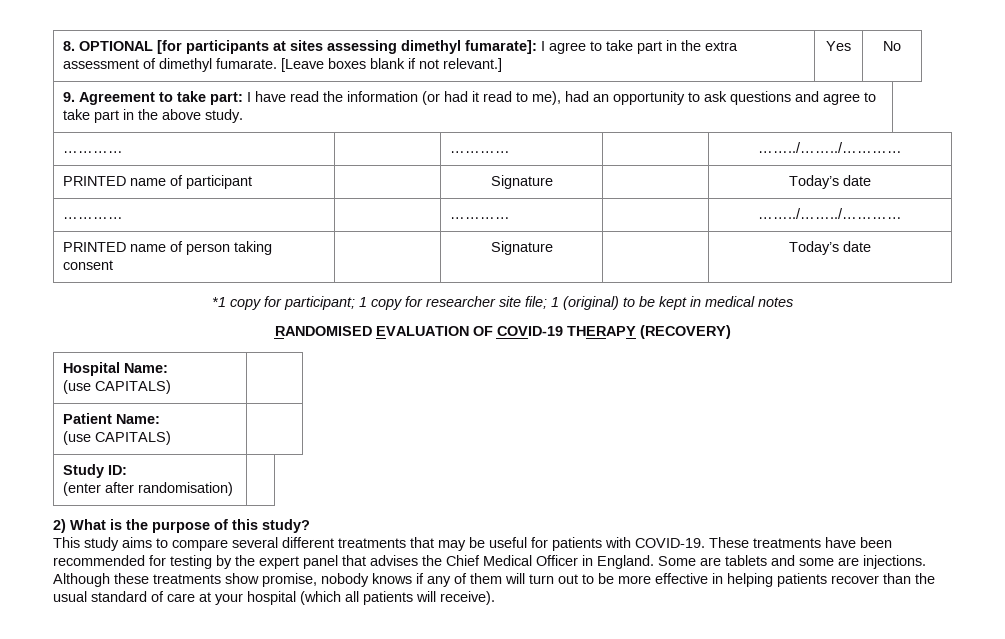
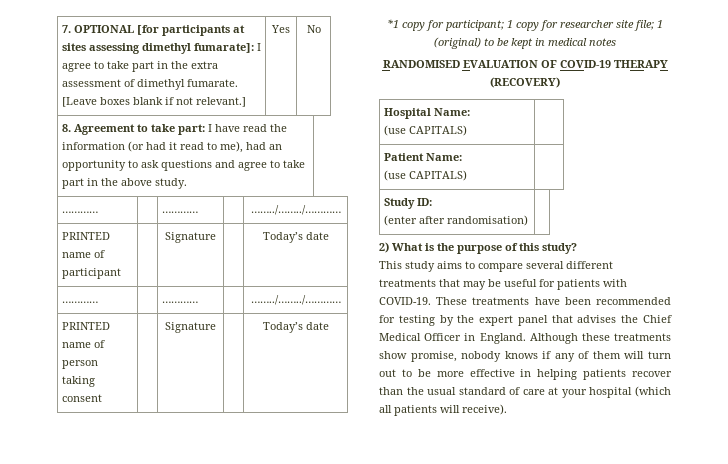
- 8. OPTIONAL [for participants at sites assessing dimethyl fumarate]: I agree to take part in the extra assessment of dimethyl fumarate. [Leave boxes blank if not relevant.] | Yes | No
+ 7. OPTIONAL [for participants at sites assessing dimethyl fumarate]: I agree to take part in the extra assessment of dimethyl fumarate. [Leave boxes blank if not relevant.] | Yes | No
- 9. Agreement to take part: I have read the information (or had it read to me), had an opportunity to ask questions and agree to take part in the above study.
+ 8. Agreement to take part: I have read the information (or had it read to me), had an opportunity to ask questions and agree to take part in the above study.
- Some are tablets and some are injections.

